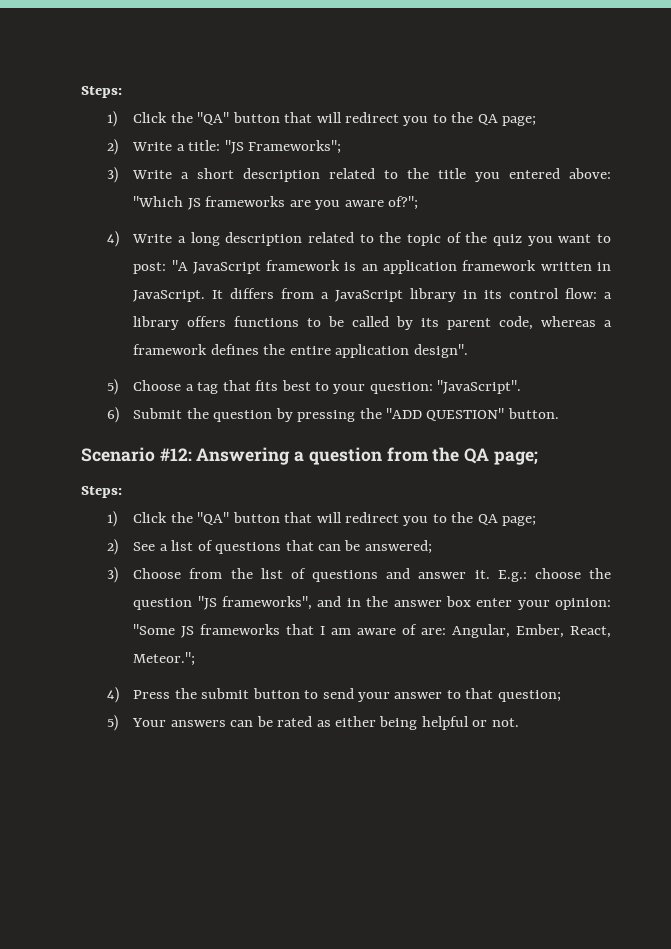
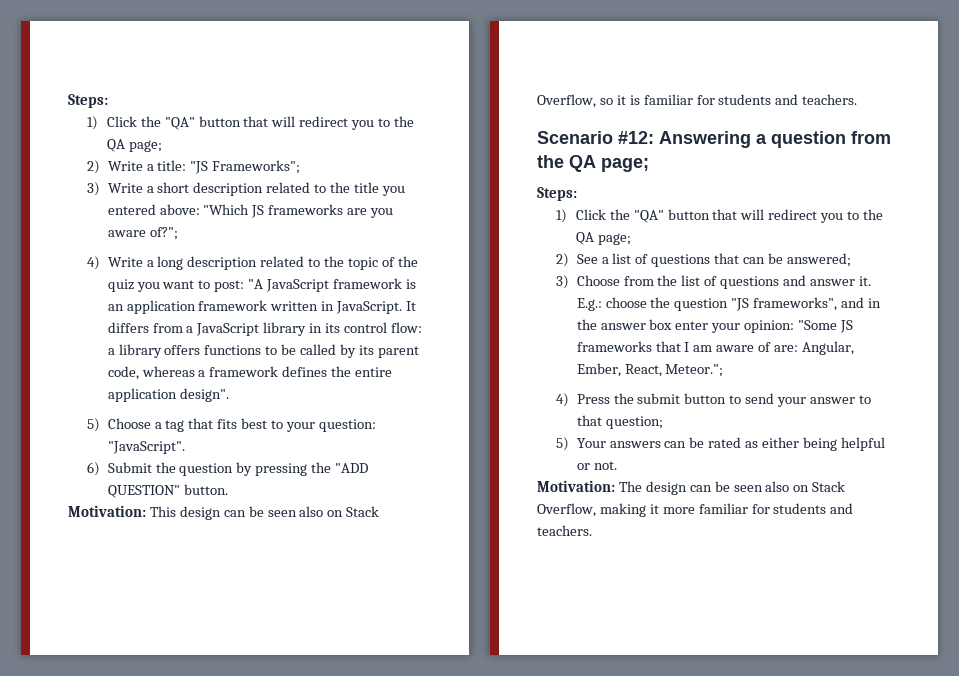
+ Motivation: This design can be seen also on Stack Overflow, so it is familiar for students and teachers.
+ Motivation: The design can be seen also on Stack Overflow, making it more familiar for students and teachers.

